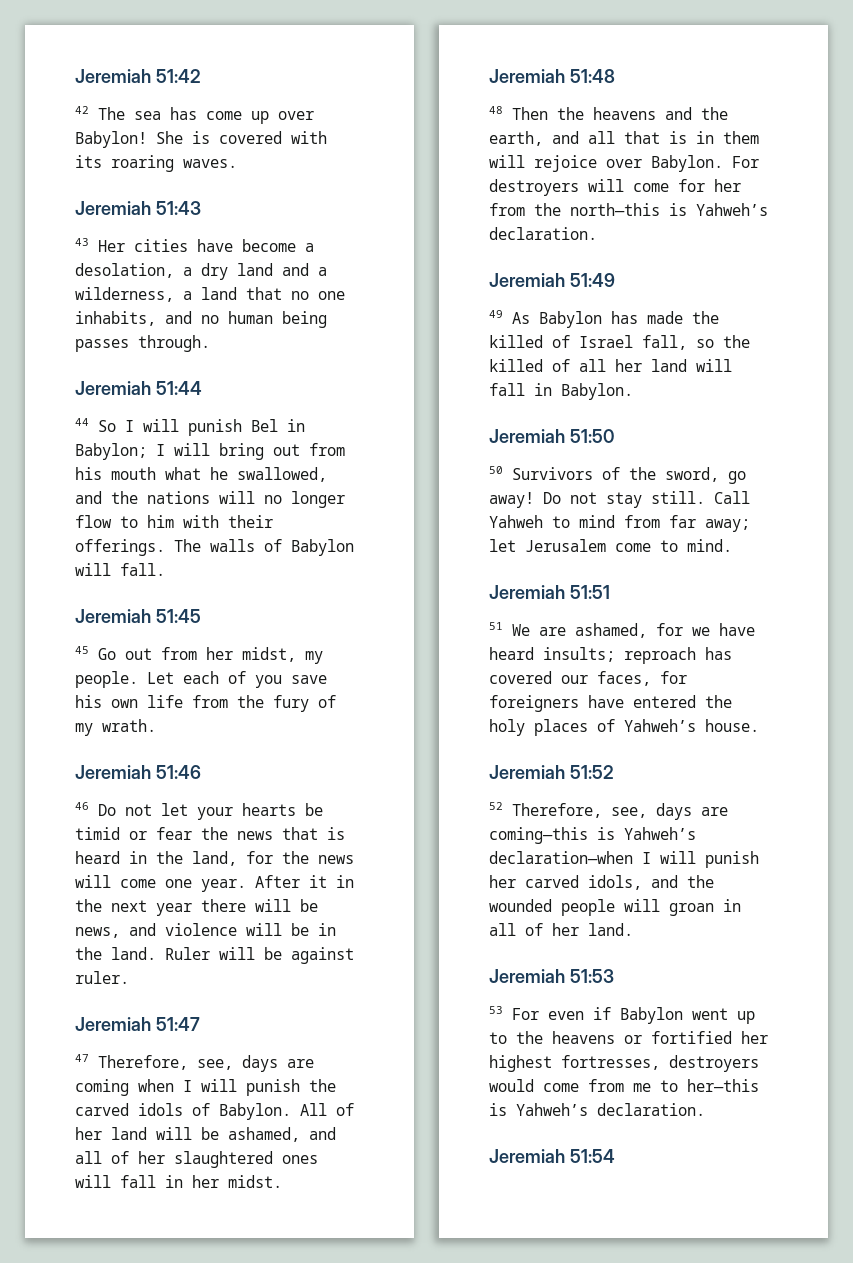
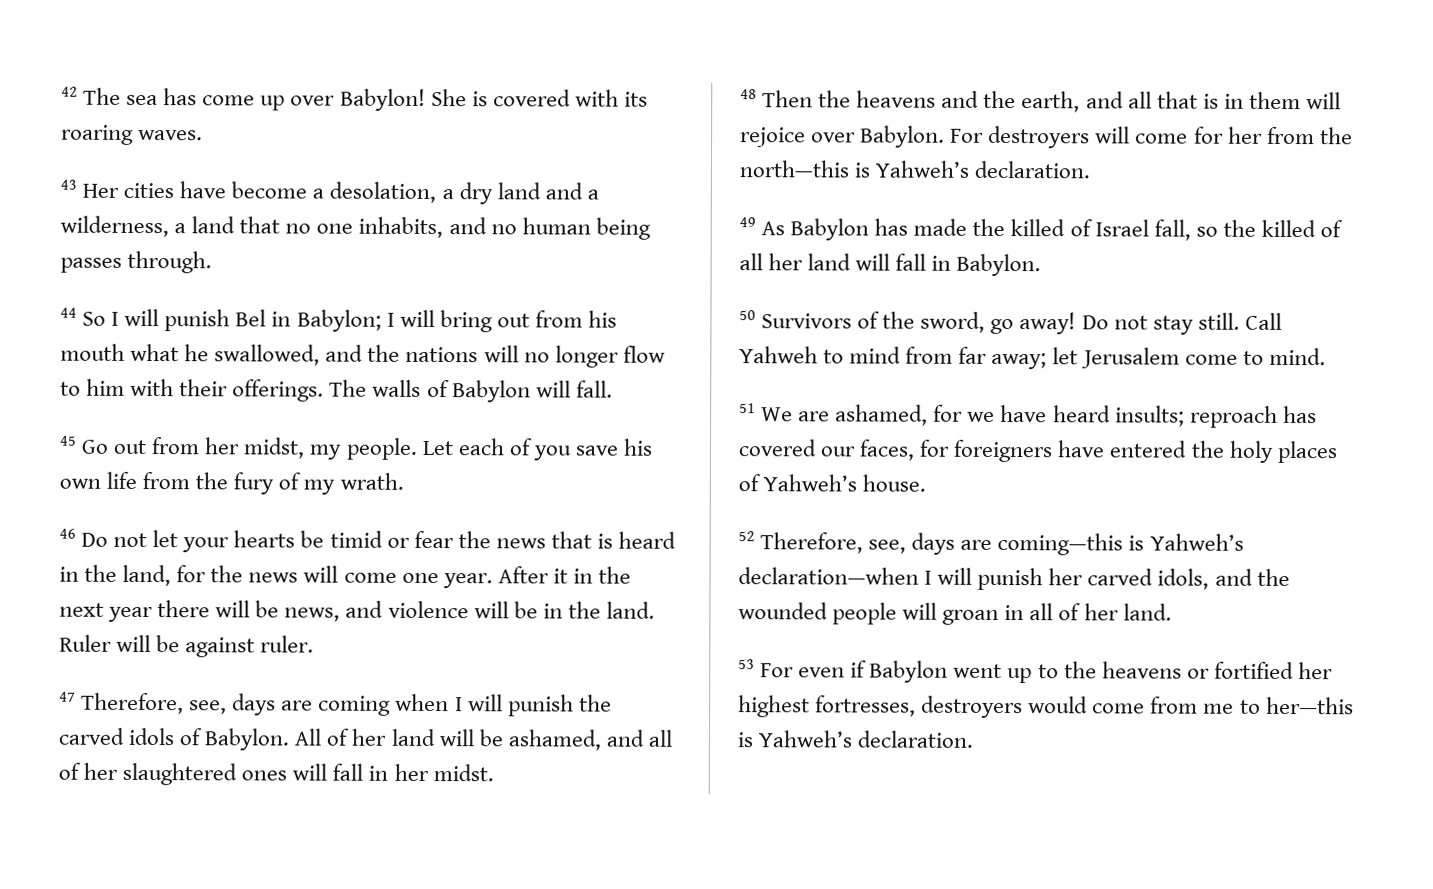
- Jeremiah 51:42
- Jeremiah 51:43
- Jeremiah 51:44
- Jeremiah 51:45
- Jeremiah 51:46
- Jeremiah 51:47
- Jeremiah 51:48
- Jeremiah 51:49
- Jeremiah 51:50
- Jeremiah 51:51
- Jeremiah 51:52
- Jeremiah 51:53
- Jeremiah 51:54

